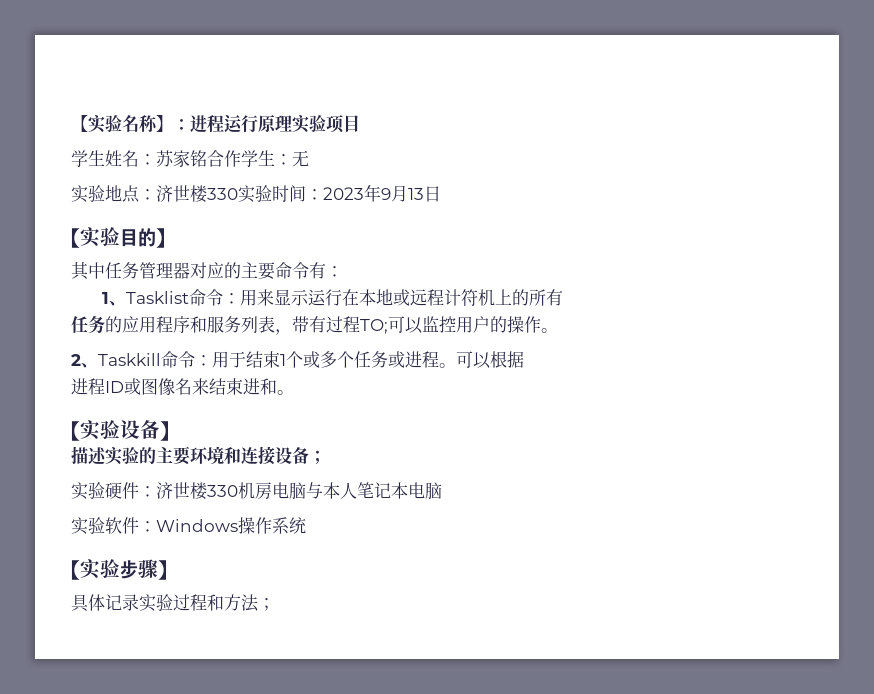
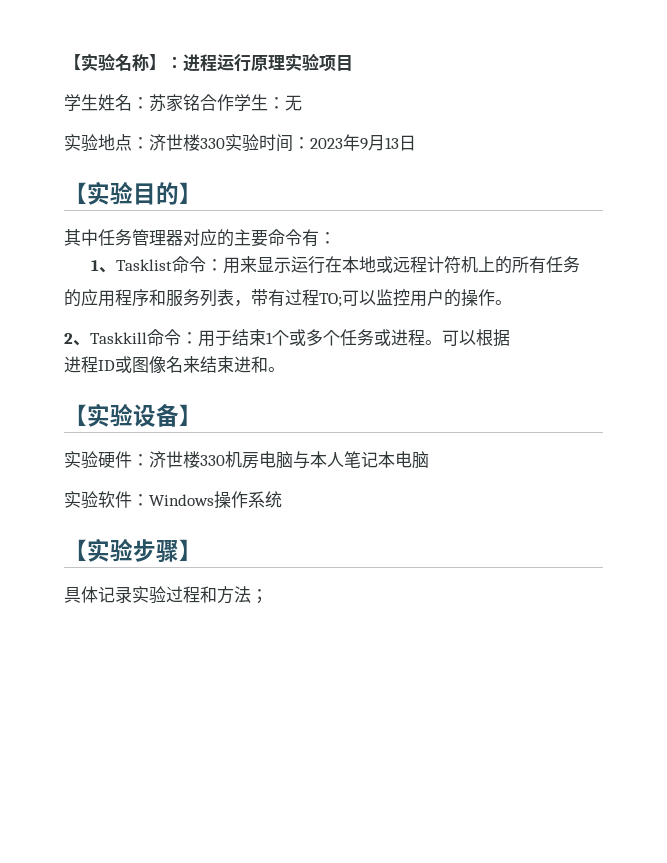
- 1、Tasklist命令：用来显示运行在本地或远程计符机上的所有
- 任务的应用程序和服务列表，带有过程TO;可以监控用户的操作。
+ 1、Tasklist命令：用来显示运行在本地或远程计符机上的所有任务
+ 的应用程序和服务列表，带有过程TO;可以监控用户的操作。
- 描述实验的主要环境和连接设备；

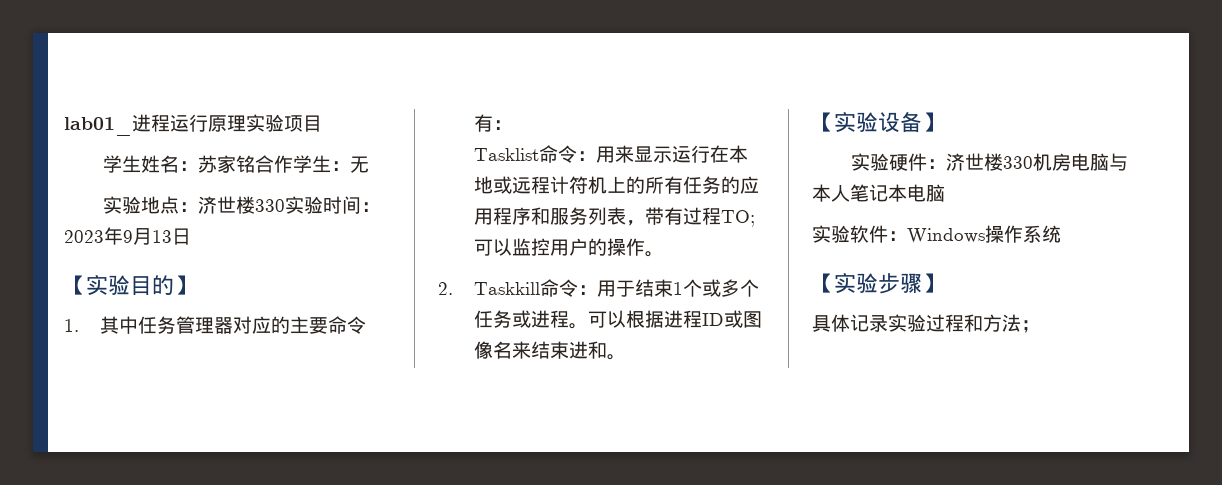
- 【实验名称】：进程运行原理实验项目
+ lab01_进程运行原理实验项目
- 其中任务管理器对应的主要命令有：
+ 1.其中任务管理器对应的主要命令有：
- 1、Tasklist命令：用来显示运行在本地或远程计符机上的所有任务
- 的应用程序和服务列表，带有过程TO;可以监控用户的操作。
+ Tasklist命令：用来显示运行在本地或远程计符机上的所有任务的应用程序和服务列表，带有过程TO;可以监控用户的操作。
- 2、Taskkill命令：用于结束1个或多个任务或进程。
+ 2. Taskkill命令：用于结束1个或多个任务或进程。
- 可以根据
- 进程ID或图像名来结束进和。
+ 可以根据进程ID或图像名来结束进和。

